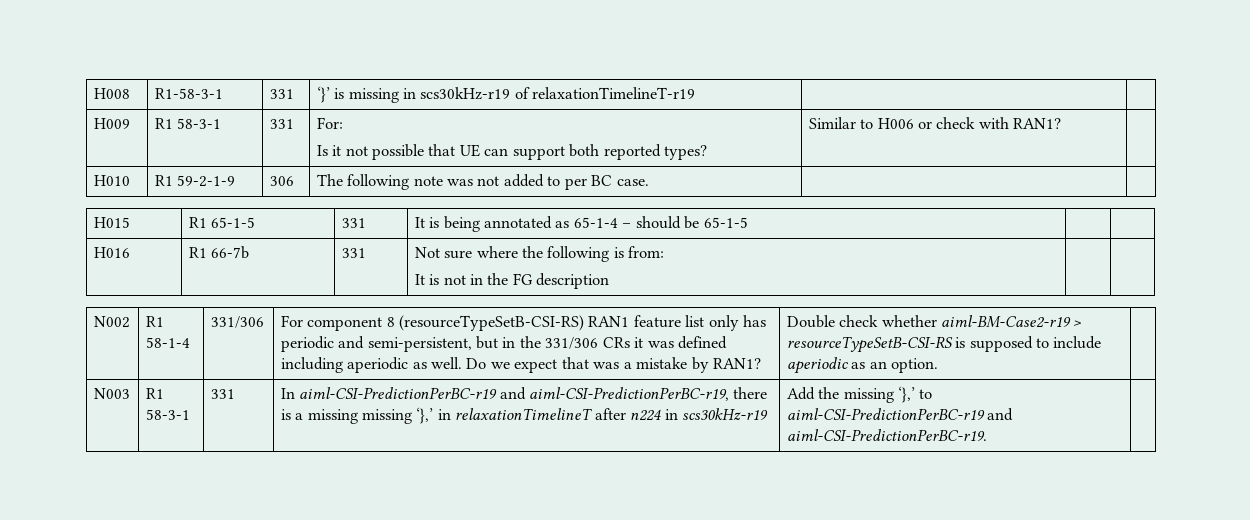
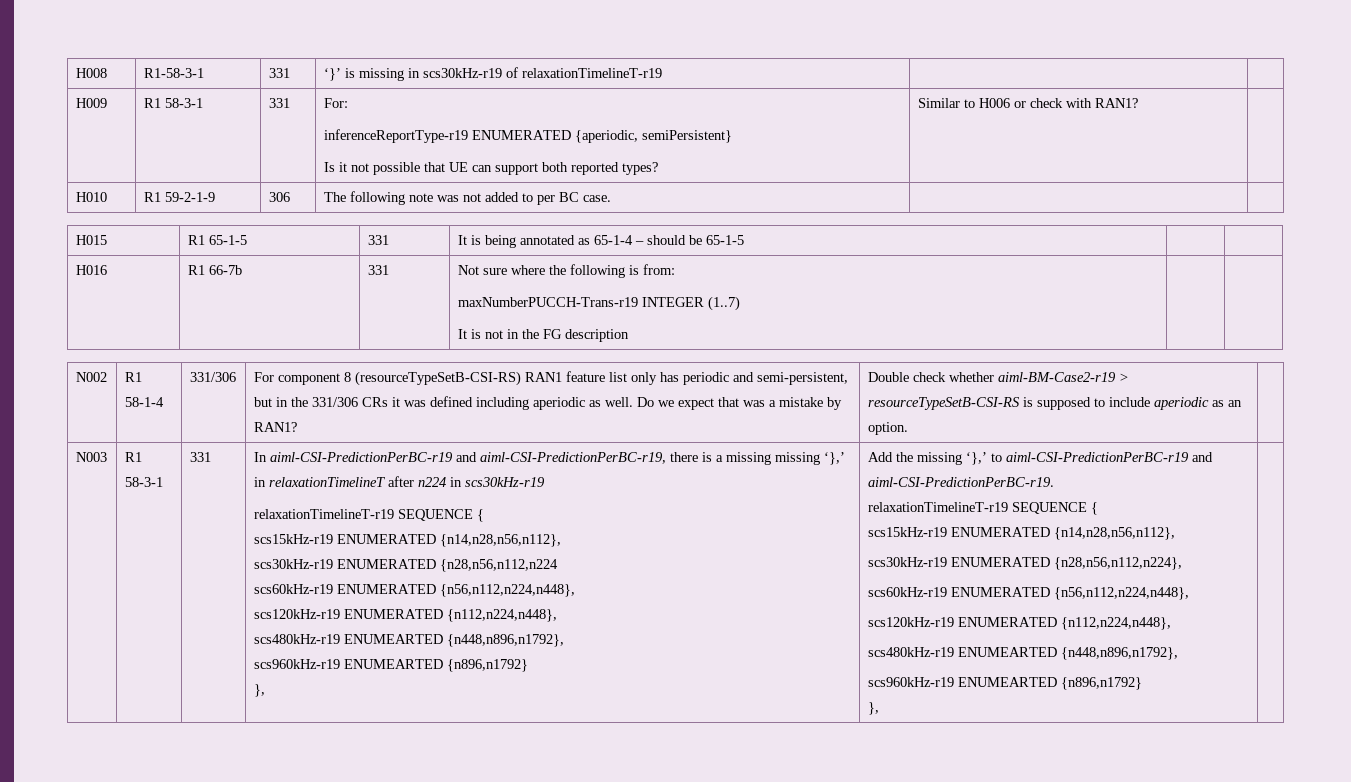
  H009 | R1 58-3-1 | 331 | For:
+ inferenceReportType-r19 ENUMERATED {aperiodic, semiPersistent}
  H016 | R1 66-7b | 331 | Not sure where the following is from:
+ maxNumberPUCCH-Trans-r19 INTEGER (1..7)
  In aiml-CSI-PredictionPerBC-r19 and aiml-CSI-PredictionPerBC-r19, there is a missing missing ‘},’ in relaxationTimelineT after n224 in scs30kHz-r19
+ relaxationTimelineT-r19 SEQUENCE {
+ scs15kHz-r19 ENUMERATED {n14,n28,n56,n112},
+ scs30kHz-r19 ENUMERATED {n28,n56,n112,n224
+ scs60kHz-r19 ENUMERATED {n56,n112,n224,n448},
+ scs120kHz-r19 ENUMERATED {n112,n224,n448},
+ scs480kHz-r19 ENUMEARTED {n448,n896,n1792},
+ scs960kHz-r19 ENUMEARTED {n896,n1792}
+ },
  Add the missing ‘},’ to aiml-CSI-PredictionPerBC-r19 and aiml-CSI-PredictionPerBC-r19.
+ relaxationTimelineT-r19 SEQUENCE {
+ scs15kHz-r19 ENUMERATED {n14,n28,n56,n112},
+ scs30kHz-r19 ENUMERATED {n28,n56,n112,n224},
+ scs60kHz-r19 ENUMERATED {n56,n112,n224,n448},
+ scs120kHz-r19 ENUMERATED {n112,n224,n448},
+ scs480kHz-r19 ENUMEARTED {n448,n896,n1792},
+ scs960kHz-r19 ENUMEARTED {n896,n1792}
+ },

